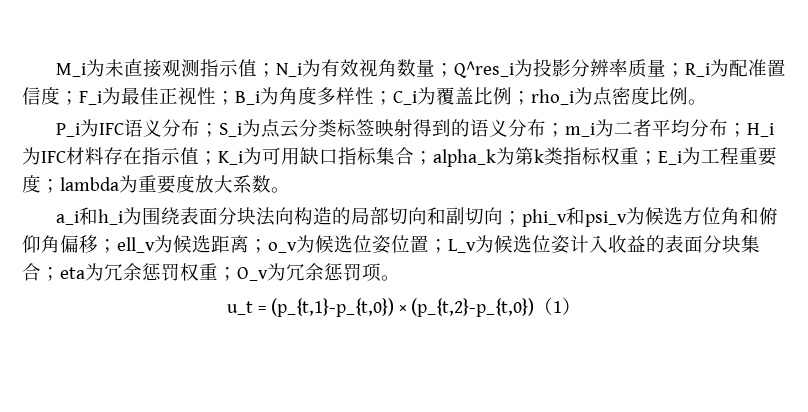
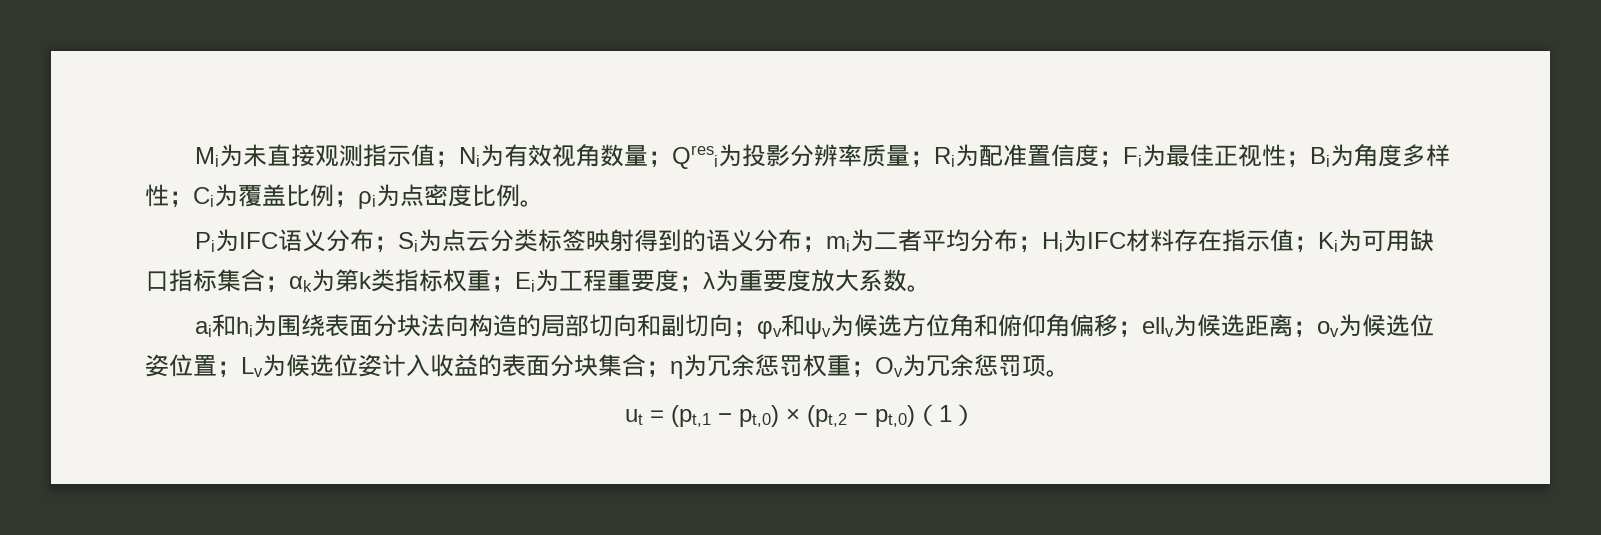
- M_i为未直接观测指示值；N_i为有效视角数量；Q^res_i为投影分辨率质量；R_i为配准置信度；F_i为最佳正视性；B_i为角度多样性；C_i为覆盖比例；rho_i为点密度比例。
+ Mi为未直接观测指示值；Ni为有效视角数量；Qresi为投影分辨率质量；Ri为配准置信度；Fi为最佳正视性；Bi为角度多样性；Ci为覆盖比例；ρi为点密度比例。
- P_i为IFC语义分布；S_i为点云分类标签映射得到的语义分布；m_i为二者平均分布；H_i为IFC材料存在指示值；K_i为可用缺口指标集合；alpha_k为第k类指标权重；E_i为工程重要度；lambda为重要度放大系数。
+ Pi为IFC语义分布；Si为点云分类标签映射得到的语义分布；mi为二者平均分布；Hi为IFC材料存在指示值；Ki为可用缺口指标集合；αk为第k类指标权重；Ei为工程重要度；λ为重要度放大系数。
- a_i和h_i为围绕表面分块法向构造的局部切向和副切向；phi_v和psi_v为候选方位角和俯仰角偏移；ell_v为候选距离；o_v为候选位姿位置；L_v为候选位姿计入收益的表面分块集合；eta为冗余惩罚权重；O_v为冗余惩罚项。
+ ai和hi为围绕表面分块法向构造的局部切向和副切向；φv和ψv为候选方位角和俯仰角偏移；ellv为候选距离；ov为候选位姿位置；Lv为候选位姿计入收益的表面分块集合；η为冗余惩罚权重；Ov为冗余惩罚项。
- u_t = (p_{t,1}-p_{t,0}) × (p_{t,2}-p_{t,0})（1）
+ ut = (pt,1 − pt,0) × (pt,2 − pt,0)（1）

